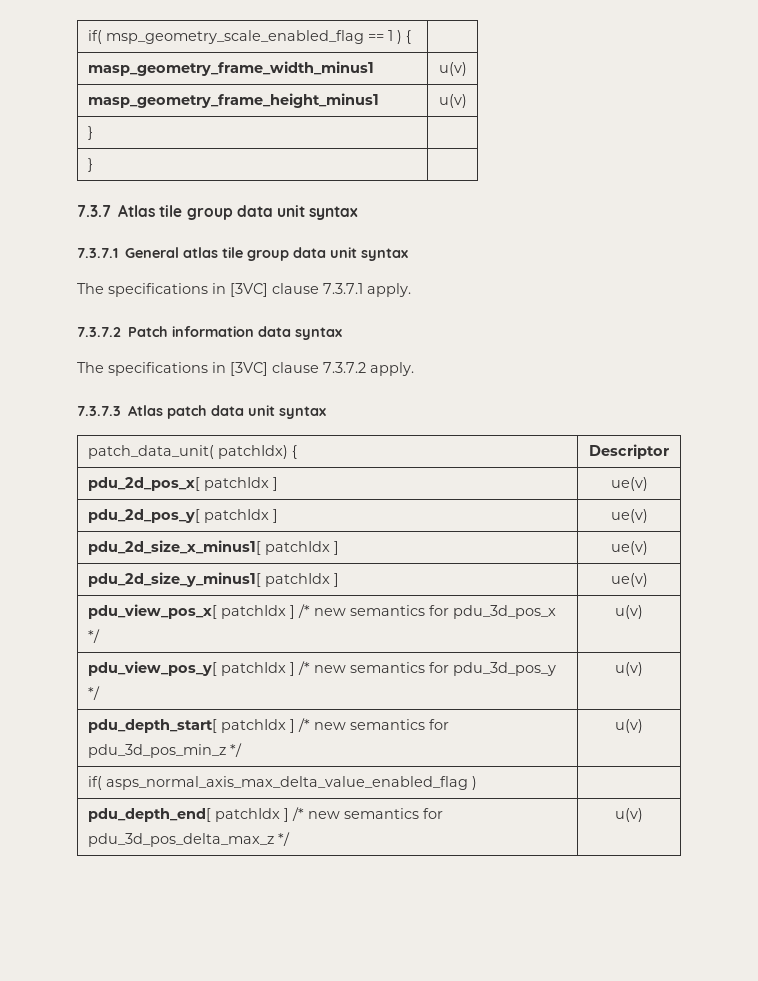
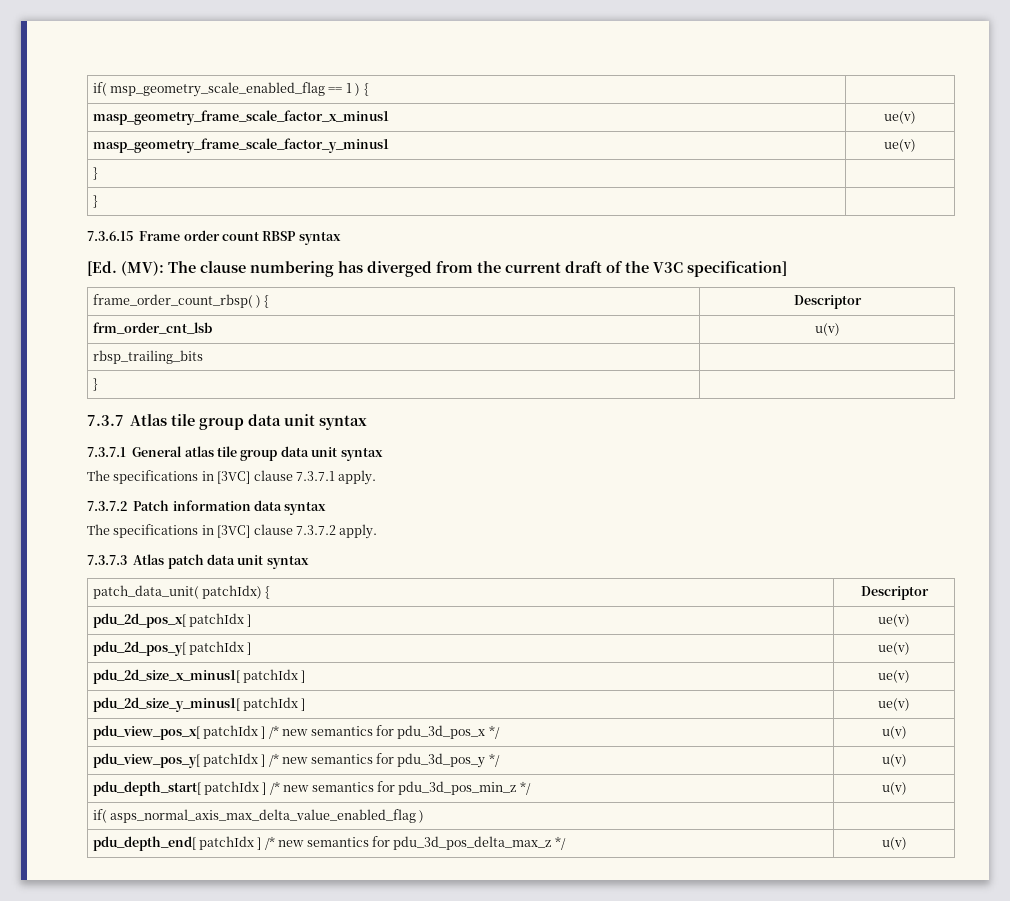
- masp_geometry_frame_width_minus1 | u(v)
- masp_geometry_frame_height_minus1 | u(v)
+ masp_geometry_frame_scale_factor_x_minus1 | ue(v)
+ masp_geometry_frame_scale_factor_y_minus1 | ue(v)
  } |
+ } |
+ 7.3.6.15 Frame order count RBSP syntax
+ [Ed. (MV): The clause numbering has diverged from the current draft of the V3C specification]
+ frame_order_count_rbsp( ) { | Descriptor
+ frm_order_cnt_lsb | u(v)
+ rbsp_trailing_bits |

